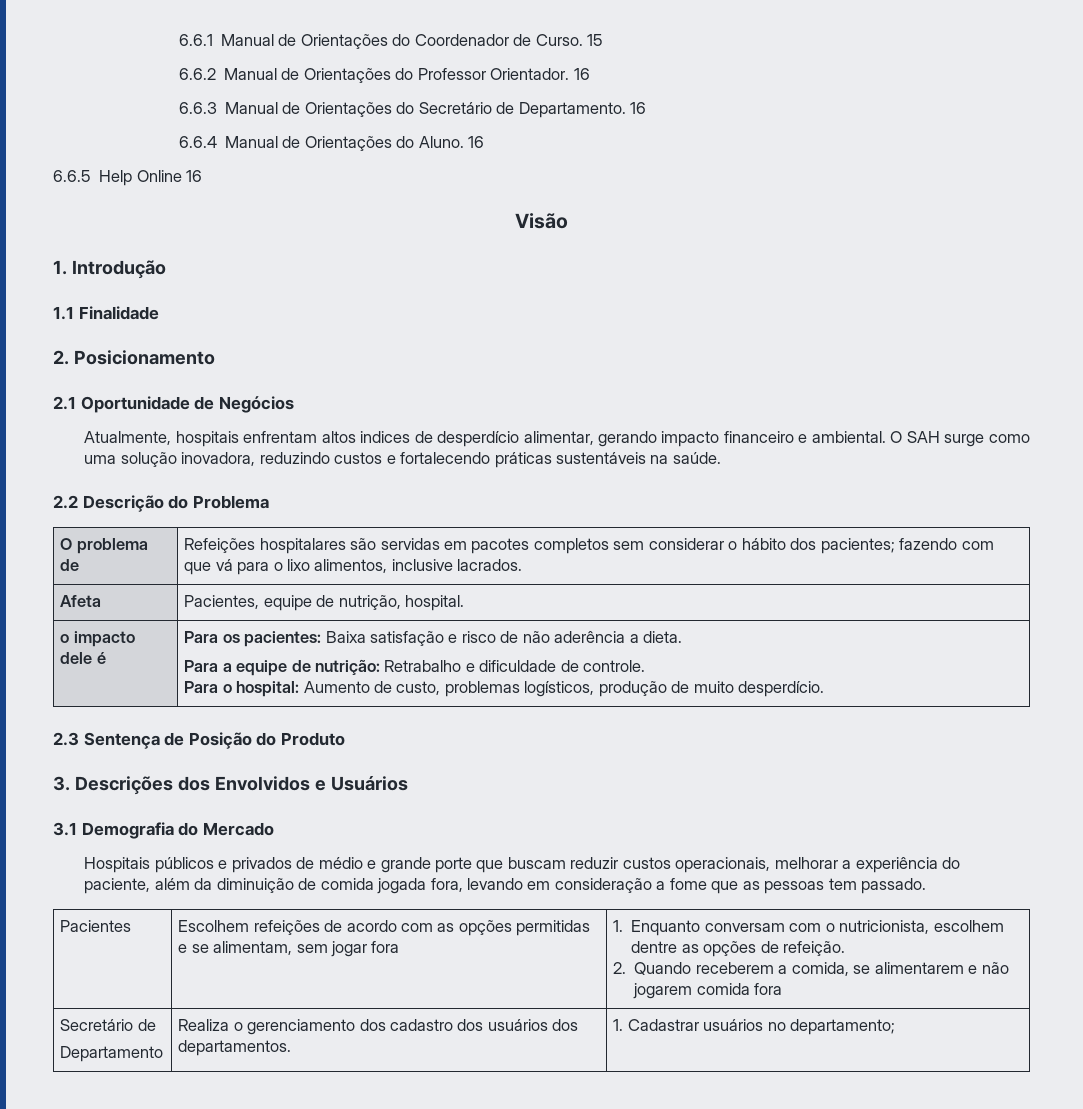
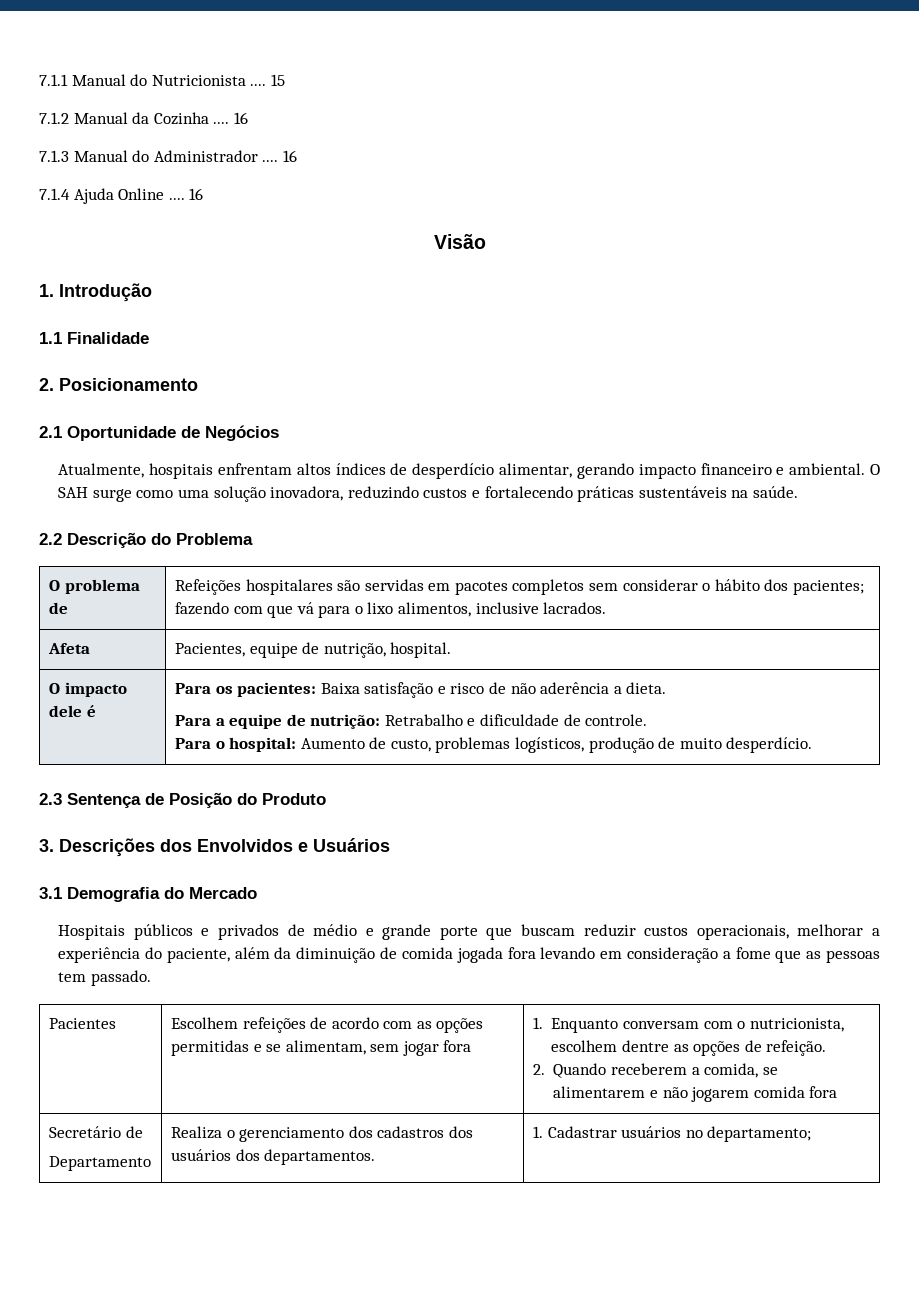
- 6.6.1 Manual de Orientações do Coordenador de Curso. 15
- 6.6.2 Manual de Orientações do Professor Orientador. 16
- 6.6.3 Manual de Orientações do Secretário de Departamento. 16
- 6.6.4 Manual de Orientações do Aluno. 16
- 6.6.5 Help Online 16
+ 7.1.1 Manual do Nutricionista .... 15
+ 7.1.2 Manual da Cozinha .... 16
+ 7.1.3 Manual do Administrador .... 16
+ 7.1.4 Ajuda Online .... 16
- Atualmente, hospitais enfrentam altos indices de desperdício alimentar, gerando impacto financeiro e ambiental.
+ Atualmente, hospitais enfrentam altos índices de desperdício alimentar, gerando impacto financeiro e ambiental.
- o impacto dele é | Para os pacientes: Baixa satisfação e risco de não aderência a dieta.
+ O impacto dele é | Para os pacientes: Baixa satisfação e risco de não aderência a dieta.
- Hospitais públicos e privados de médio e grande porte que buscam reduzir custos operacionais, melhorar a experiência do paciente, além da diminuição de comida jogada fora, levando em consideração a fome que as pessoas tem passado.
+ Hospitais públicos e privados de médio e grande porte que buscam reduzir custos operacionais, melhorar a experiência do paciente, além da diminuição de comida jogada fora levando em consideração a fome que as pessoas tem passado.
  Pacientes | Escolhem refeições de acordo com as opções permitidas e se alimentam, sem jogar fora | 1. Enquanto conversam com o nutricionista, escolhem dentre as opções de refeição.
  2. Quando receberem a comida, se alimentarem e não jogarem comida fora
  Secretário de
- Departamento | Realiza o gerenciamento dos cadastro dos usuários dos departamentos. | 1. Cadastrar usuários no departamento;
+ Departamento | Realiza o gerenciamento dos cadastros dos usuários dos departamentos. | 1. Cadastrar usuários no departamento;

